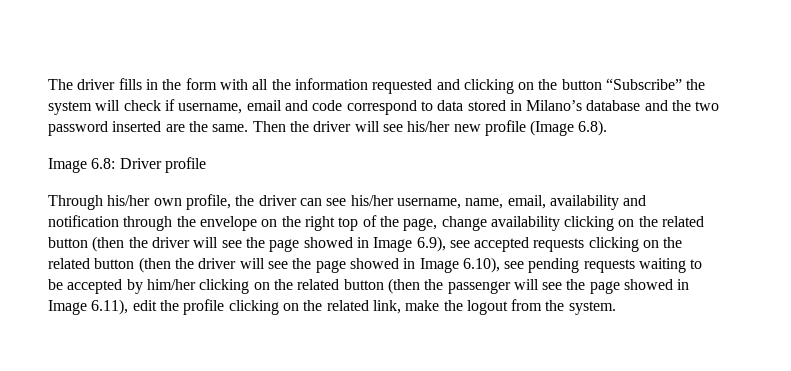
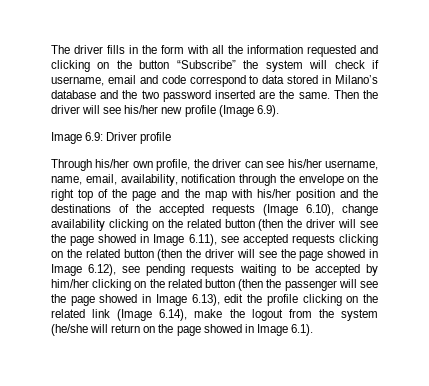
- Then the driver will see his/her new profile (Image 6.8).
- Image 6.8: Driver profile
+ Then the driver will see his/her new profile (Image 6.9).
+ Image 6.9: Driver profile
- Through his/her own profile, the driver can see his/her username, name, email, availability and notification through the envelope on the right top of the page, change availability clicking on the related button (then the driver will see the page showed in Image 6.9), see accepted requests clicking on the related button (then the driver will see the page showed in Image 6.10), see pending requests waiting to be accepted by him/her clicking on the related button (then the passenger will see the page showed in Image 6.11), edit the profile clicking on the related link, make the logout from the system.
+ Through his/her own profile, the driver can see his/her username, name, email, availability, notification through the envelope on the right top of the page and the map with his/her position and the destinations of the accepted requests (Image 6.10), change availability clicking on the related button (then the driver will see the page showed in Image 6.11), see accepted requests clicking on the related button (then the driver will see the page showed in Image 6.12), see pending requests waiting to be accepted by him/her clicking on the related button (then the passenger will see the page showed in Image 6.13), edit the profile clicking on the related link (Image 6.14), make the logout from the system (he/she will return on the page showed in Image 6.1).

